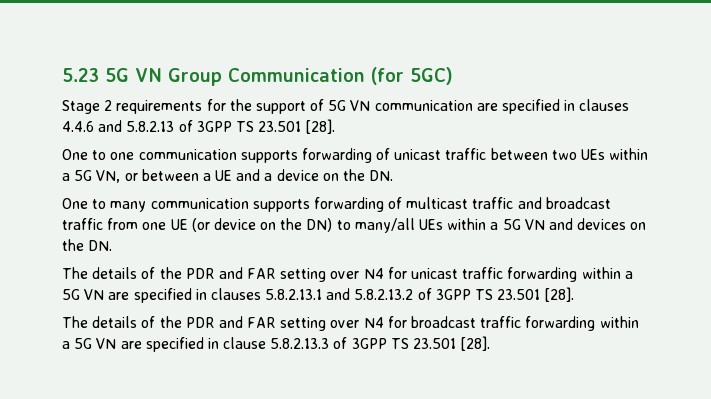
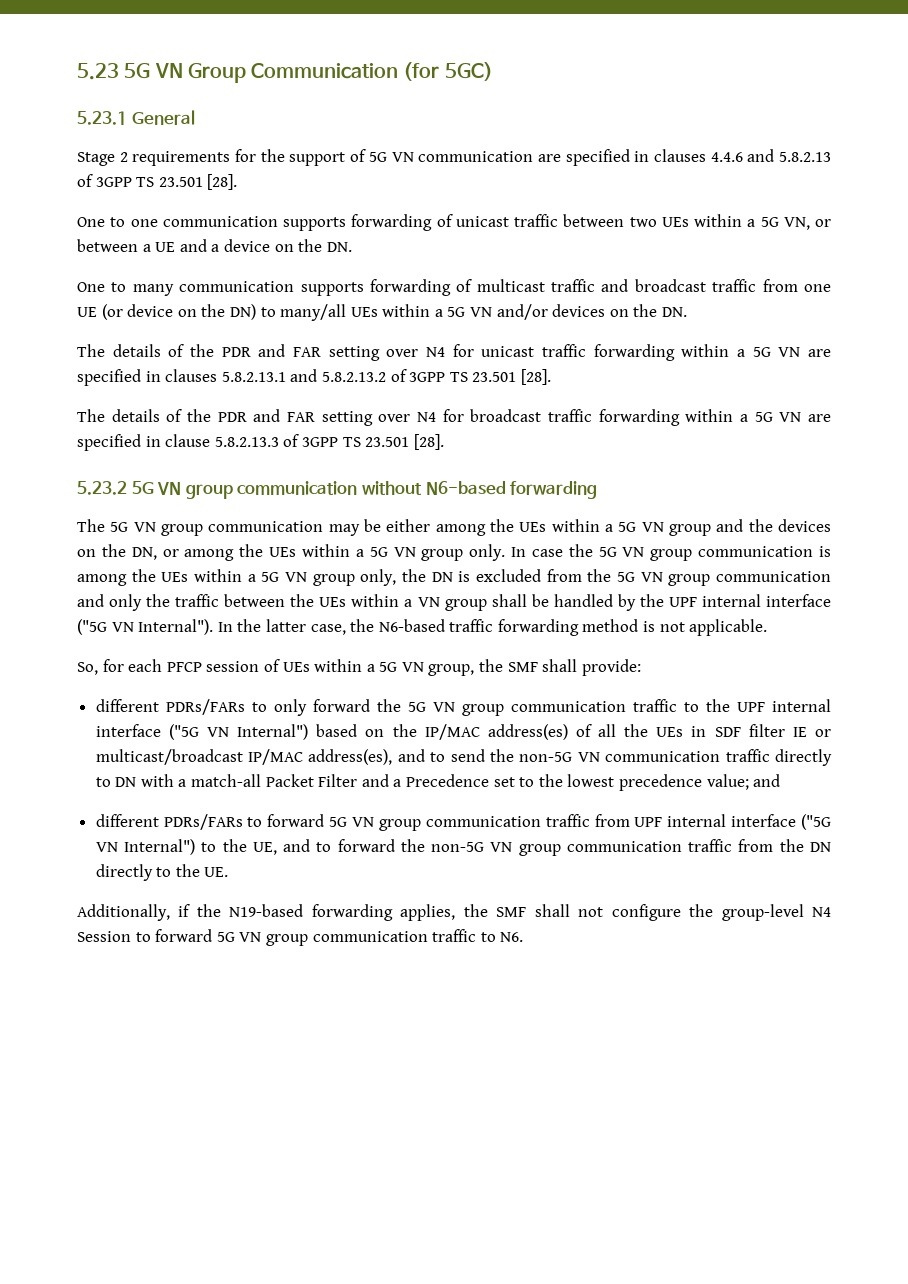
+ 5.23.1 General
- One to many communication supports forwarding of multicast traffic and broadcast traffic from one UE (or device on the DN) to many/all UEs within a 5G VN and devices on the DN.
+ One to many communication supports forwarding of multicast traffic and broadcast traffic from one UE (or device on the DN) to many/all UEs within a 5G VN and/or devices on the DN.
+ 5.23.2 5G VN group communication without N6-based forwarding
+ The 5G VN group communication may be either among the UEs within a 5G VN group and the devices on the DN, or among the UEs within a 5G VN group only. In case the 5G VN group communication is among the UEs within a 5G VN group only, the DN is excluded from the 5G VN group communication and only the traffic between the UEs within a VN group shall be handled by the UPF internal interface ("5G VN Internal"). In the latter case, the N6-based traffic forwarding method is not applicable.
+ So, for each PFCP session of UEs within a 5G VN group, the SMF shall provide:
+ different PDRs/FARs to only forward the 5G VN group communication traffic to the UPF internal interface ("5G VN Internal") based on the IP/MAC address(es) of all the UEs in SDF filter IE or multicast/broadcast IP/MAC address(es), and to send the non-5G VN communication traffic directly to DN with a match-all Packet Filter and a Precedence set to the lowest precedence value; and
+ different PDRs/FARs to forward 5G VN group communication traffic from UPF internal interface ("5G VN Internal") to the UE, and to forward the non-5G VN group communication traffic from the DN directly to the UE.
+ Additionally, if the N19-based forwarding applies, the SMF shall not configure the group-level N4 Session to forward 5G VN group communication traffic to N6.

